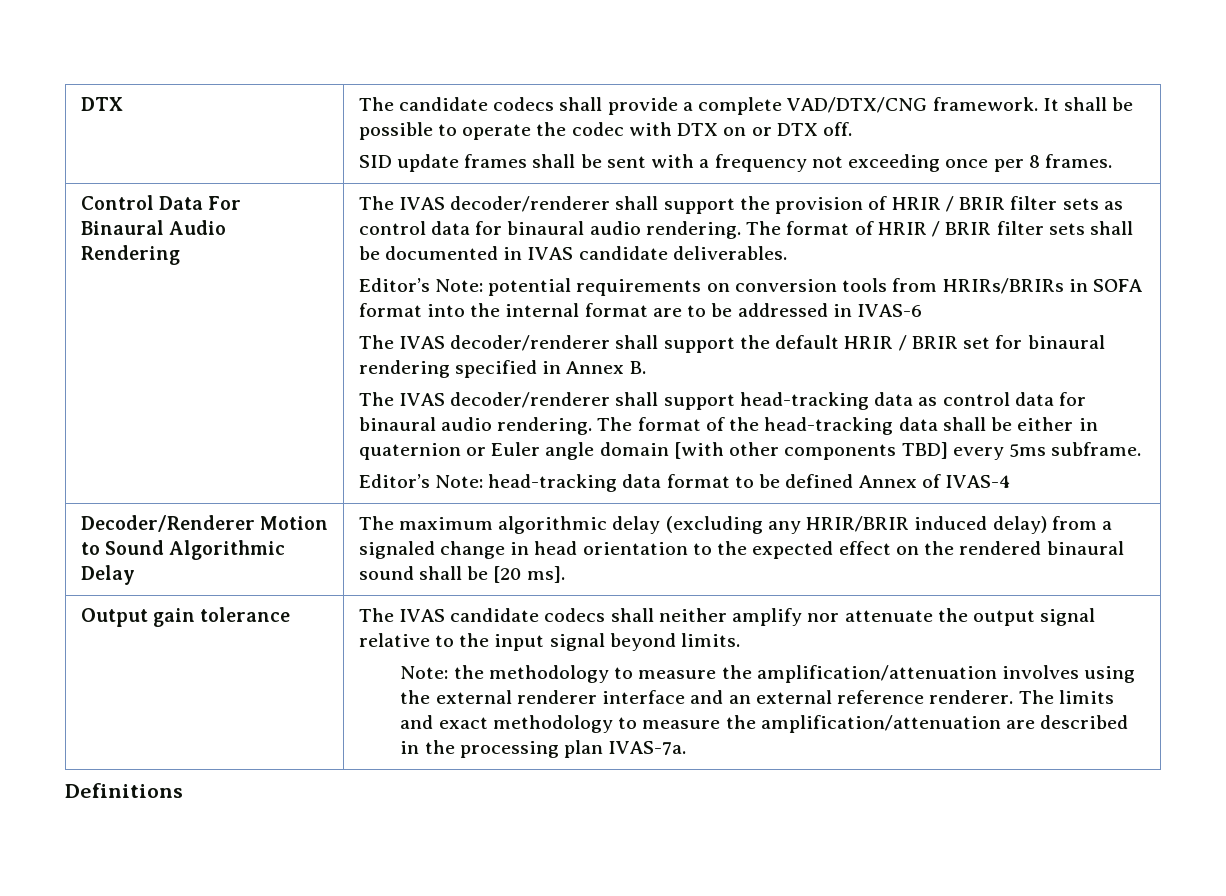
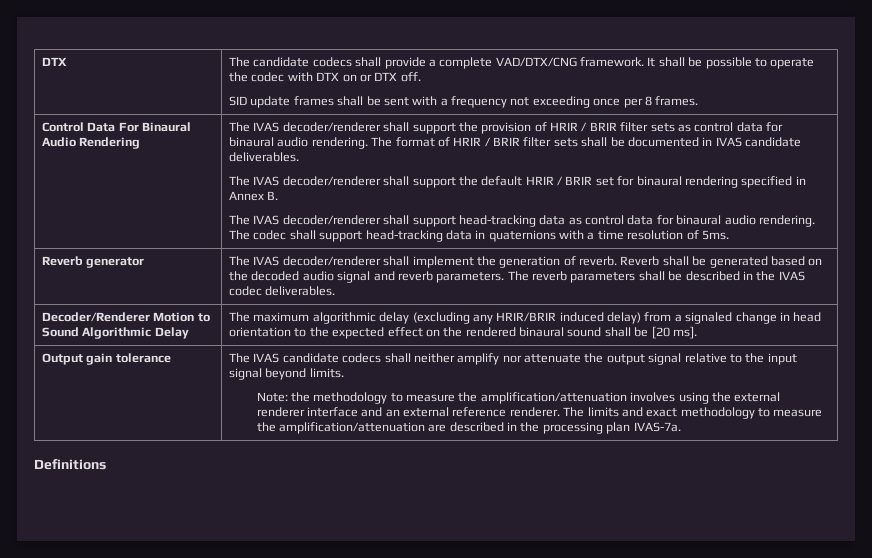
- Editor’s Note: potential requirements on conversion tools from HRIRs/BRIRs in SOFA format into the internal format are to be addressed in IVAS-6
- The format of the head-tracking data shall be either in quaternion or Euler angle domain [with other components TBD] every 5ms subframe.
- Editor’s Note: head-tracking data format to be defined Annex of IVAS-4
+ The codec shall support head-tracking data in quaternions with a time resolution of 5ms.
+ Reverb generator | The IVAS decoder/renderer shall implement the generation of reverb. Reverb shall be generated based on the decoded audio signal and reverb parameters. The reverb parameters shall be described in the IVAS codec deliverables.

